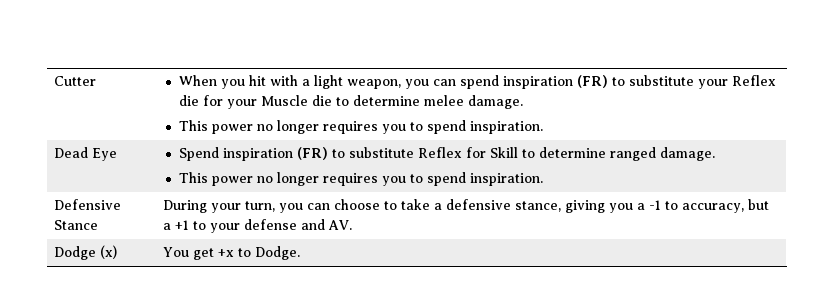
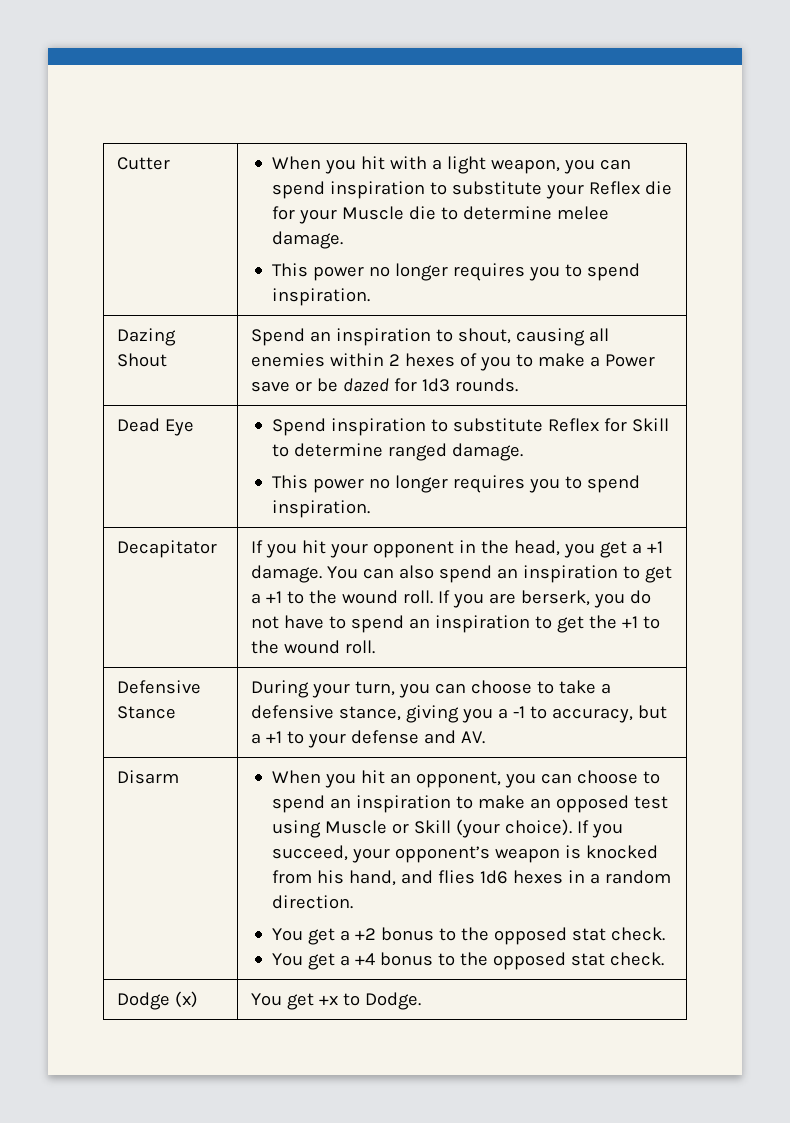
- Cutter | When you hit with a light weapon, you can spend inspiration (FR) to substitute your Reflex die for your Muscle die to determine melee damage.
+ Cutter | When you hit with a light weapon, you can spend inspiration to substitute your Reflex die for your Muscle die to determine melee damage.
+ Dazing Shout | Spend an inspiration to shout, causing all enemies within 2 hexes of you to make a Power save or be dazed for 1d3 rounds.
- Dead Eye | Spend inspiration (FR) to substitute Reflex for Skill to determine ranged damage.
+ Dead Eye | Spend inspiration to substitute Reflex for Skill to determine ranged damage.
+ Decapitator | If you hit your opponent in the head, you get a +1 damage. You can also spend an inspiration to get a +1 to the wound roll. If you are berserk, you do not have to spend an inspiration to get the +1 to the wound roll.
+ Disarm | When you hit an opponent, you can choose to spend an inspiration to make an opposed test using Muscle or Skill (your choice). If you succeed, your opponent’s weapon is knocked from his hand, and flies 1d6 hexes in a random direction.
+ You get a +2 bonus to the opposed stat check.
+ You get a +4 bonus to the opposed stat check.

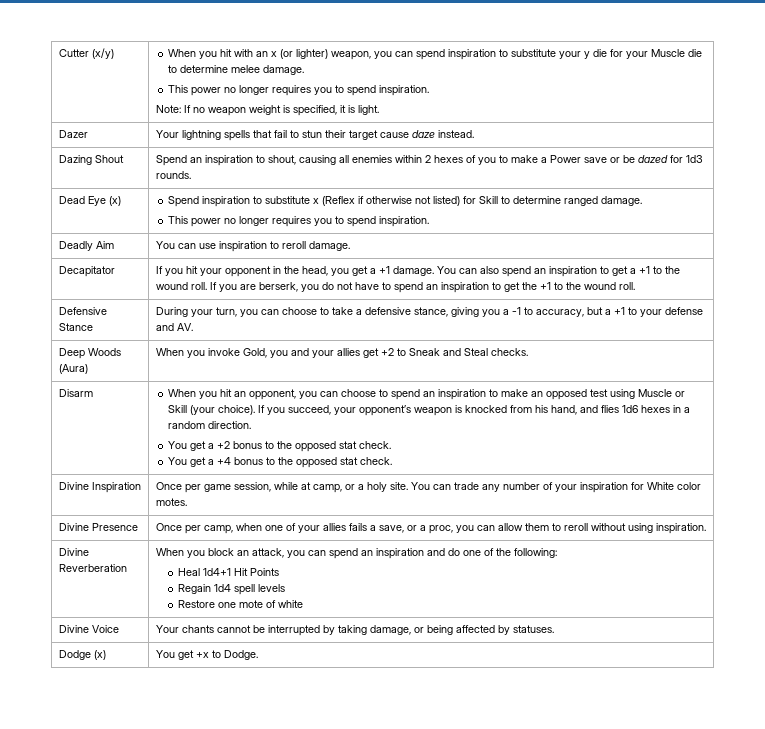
- Cutter
+ Cutter (x/y)
- When you hit with a light weapon, you can spend inspiration to substitute your Reflex die for your Muscle die to determine melee damage.
+ When you hit with an x (or lighter) weapon, you can spend inspiration to substitute your y die for your Muscle die to determine melee damage.
+ Note: If no weapon weight is specified, it is light.
+ Dazer | Your lightning spells that fail to stun their target cause daze instead.
- Dead Eye | Spend inspiration to substitute Reflex for Skill to determine ranged damage.
+ Dead Eye (x) | Spend inspiration to substitute x (Reflex if otherwise not listed) for Skill to determine ranged damage.
+ Deadly Aim | You can use inspiration to reroll damage.
+ Deep Woods (Aura) | When you invoke Gold, you and your allies get +2 to Sneak and Steal checks.
+ Divine Inspiration | Once per game session, while at camp, or a holy site. You can trade any number of your inspiration for White color motes.
+ Divine Presence | Once per camp, when one of your allies fails a save, or a proc, you can allow them to reroll without using inspiration.
+ Divine Reverberation | When you block an attack, you can spend an inspiration and do one of the following:
+ Heal 1d4+1 Hit Points
+ Regain 1d4 spell levels
+ Restore one mote of white
+ Divine Voice | Your chants cannot be interrupted by taking damage, or being affected by statuses.

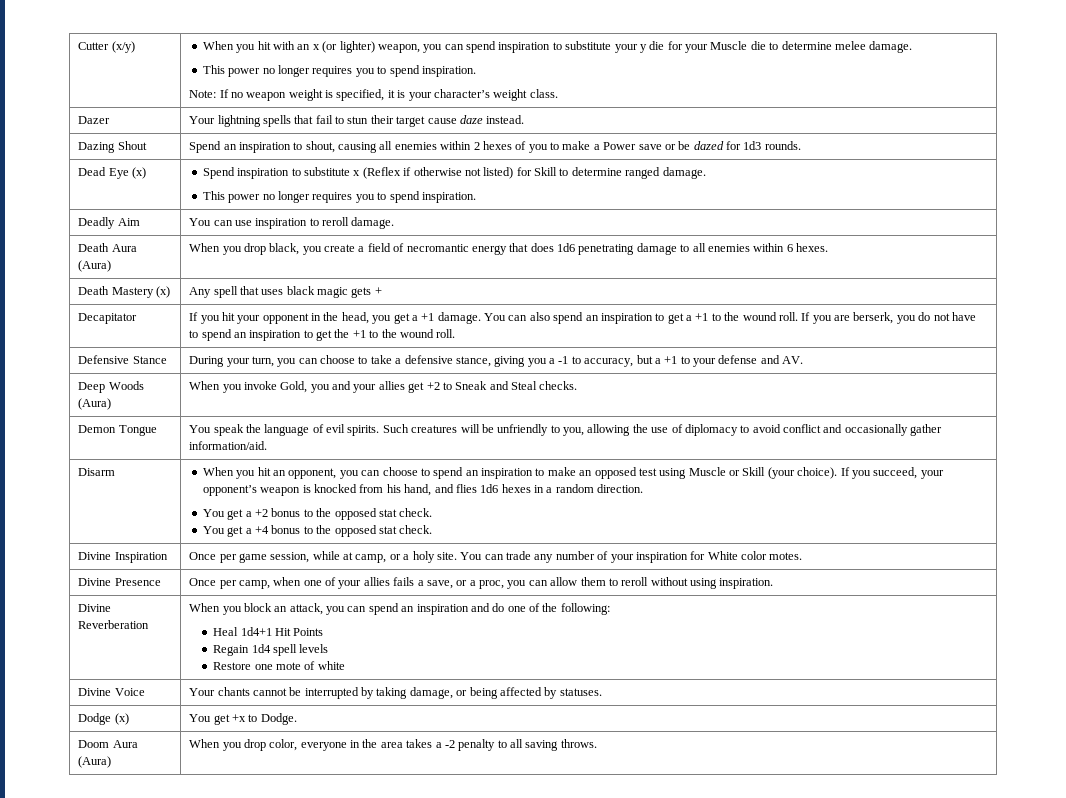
- Note: If no weapon weight is specified, it is light.
+ Note: If no weapon weight is specified, it is your character’s weight class.
+ Death Aura (Aura) | When you drop black, you create a field of necromantic energy that does 1d6 penetrating damage to all enemies within 6 hexes.
+ Death Mastery (x) | Any spell that uses black magic gets +
+ Demon Tongue | You speak the language of evil spirits. Such creatures will be unfriendly to you, allowing the use of diplomacy to avoid conflict and occasionally gather information/aid.
+ Doom Aura (Aura) | When you drop color, everyone in the area takes a -2 penalty to all saving throws.

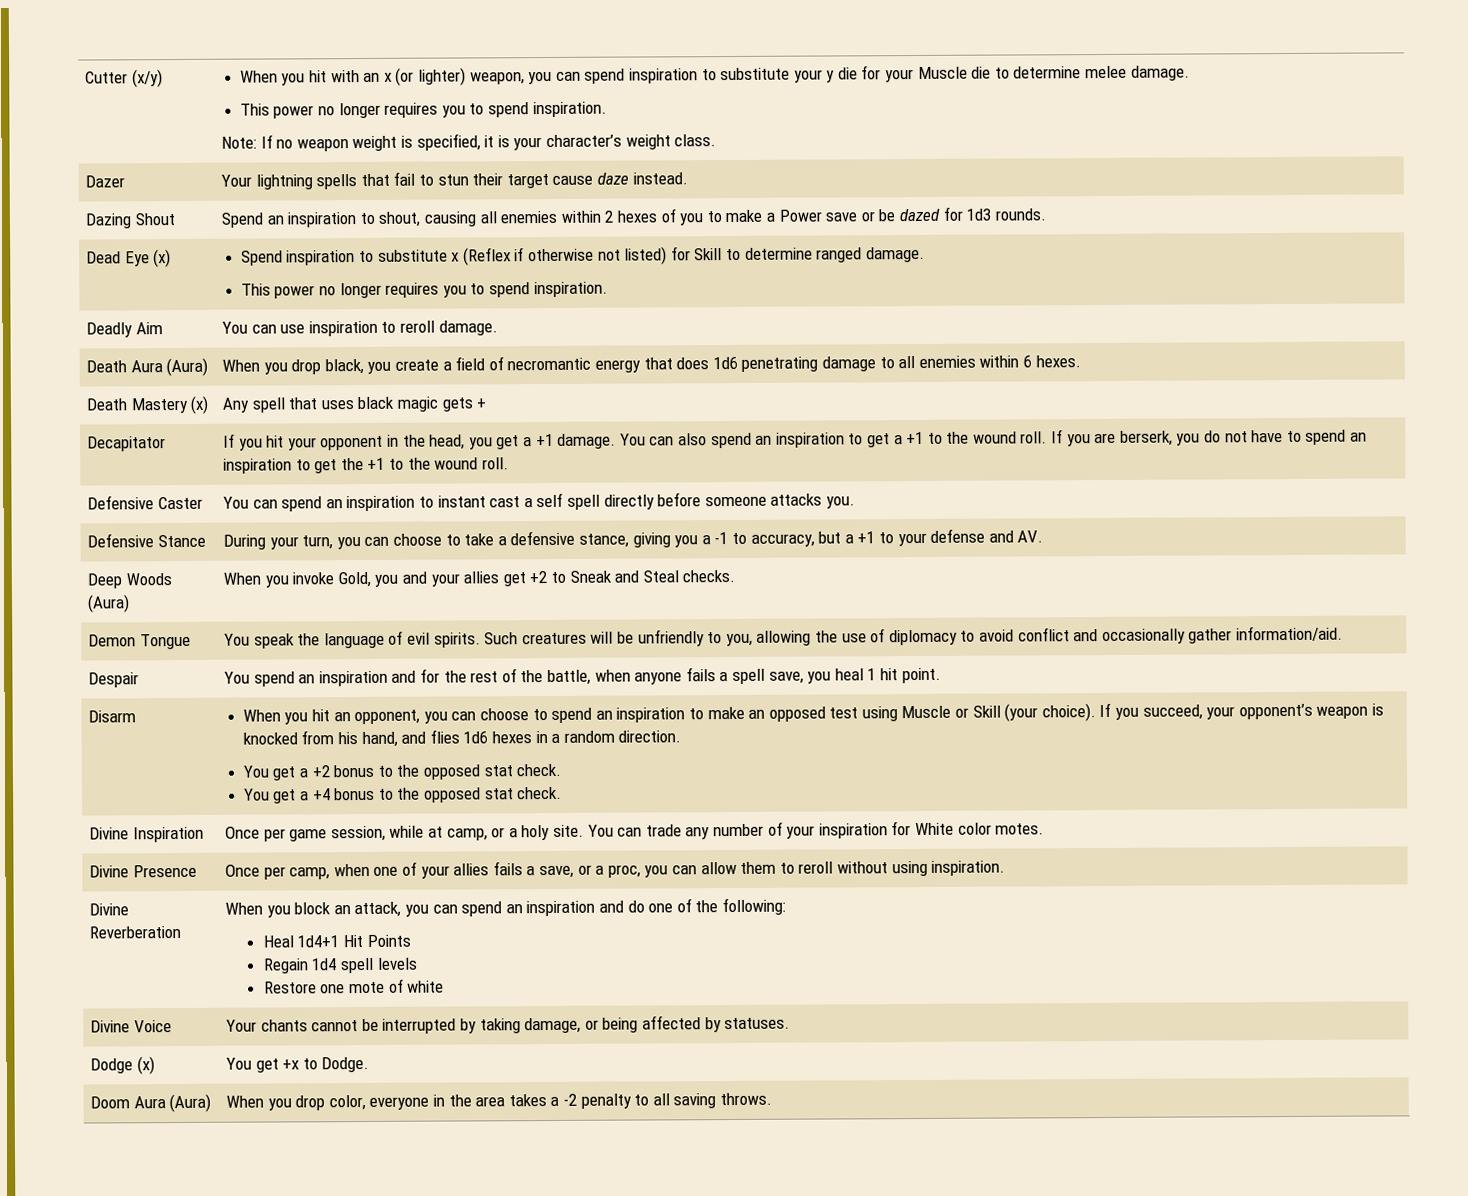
+ Defensive Caster | You can spend an inspiration to instant cast a self spell directly before someone attacks you.
+ Despair | You spend an inspiration and for the rest of the battle, when anyone fails a spell save, you heal 1 hit point.

